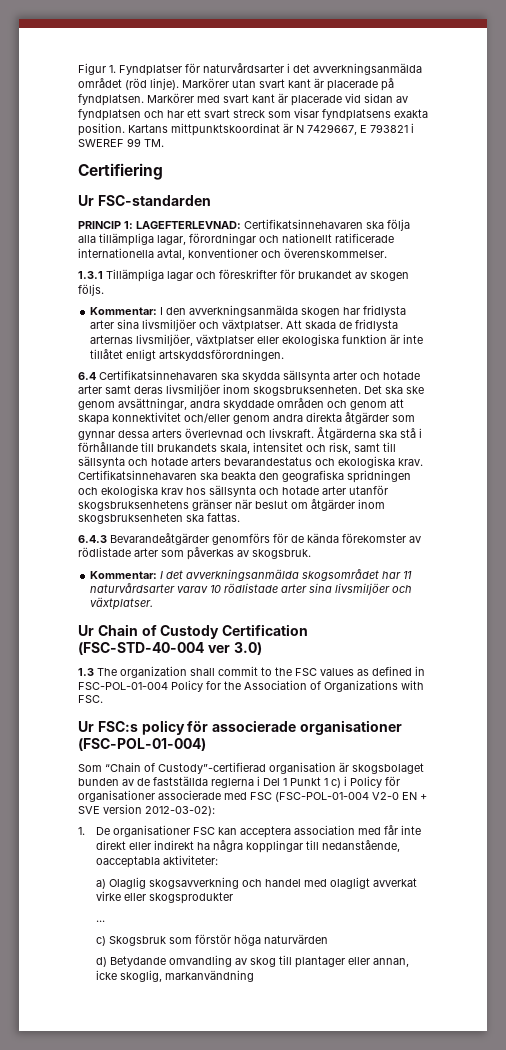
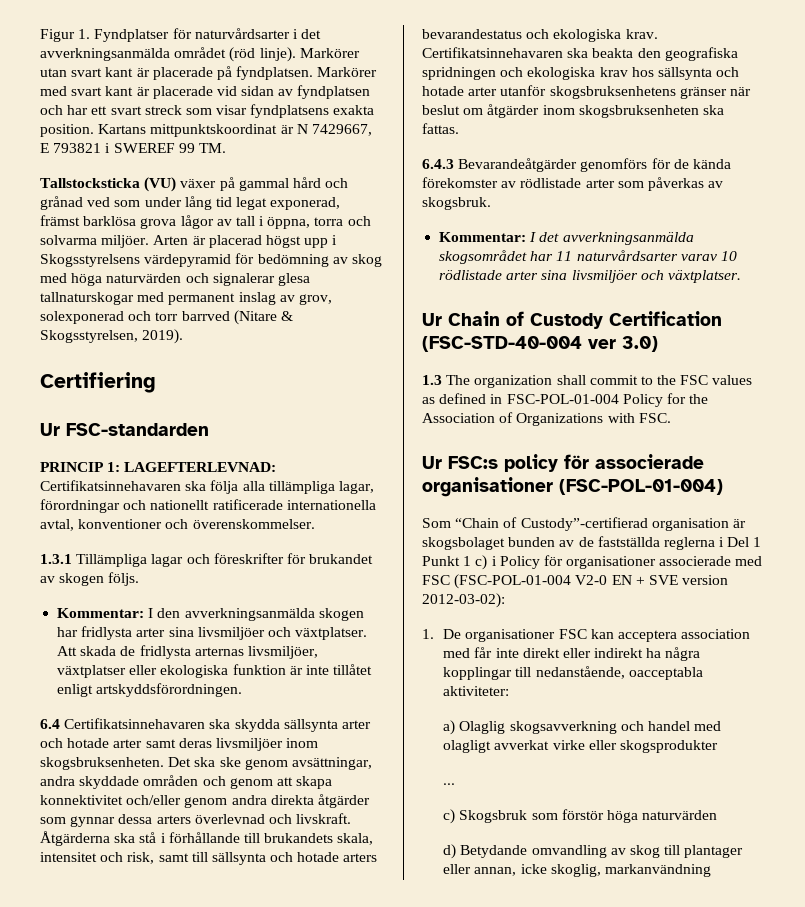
+ Tallstocksticka (VU) växer på gammal hård och grånad ved som under lång tid legat exponerad, främst barklösa grova lågor av tall i öppna, torra och solvarma miljöer. Arten är placerad högst upp i Skogsstyrelsens värdepyramid för bedömning av skog med höga naturvärden och signalerar glesa tallnaturskogar med permanent inslag av grov, solexponerad och torr barrved (Nitare & Skogsstyrelsen, 2019).

